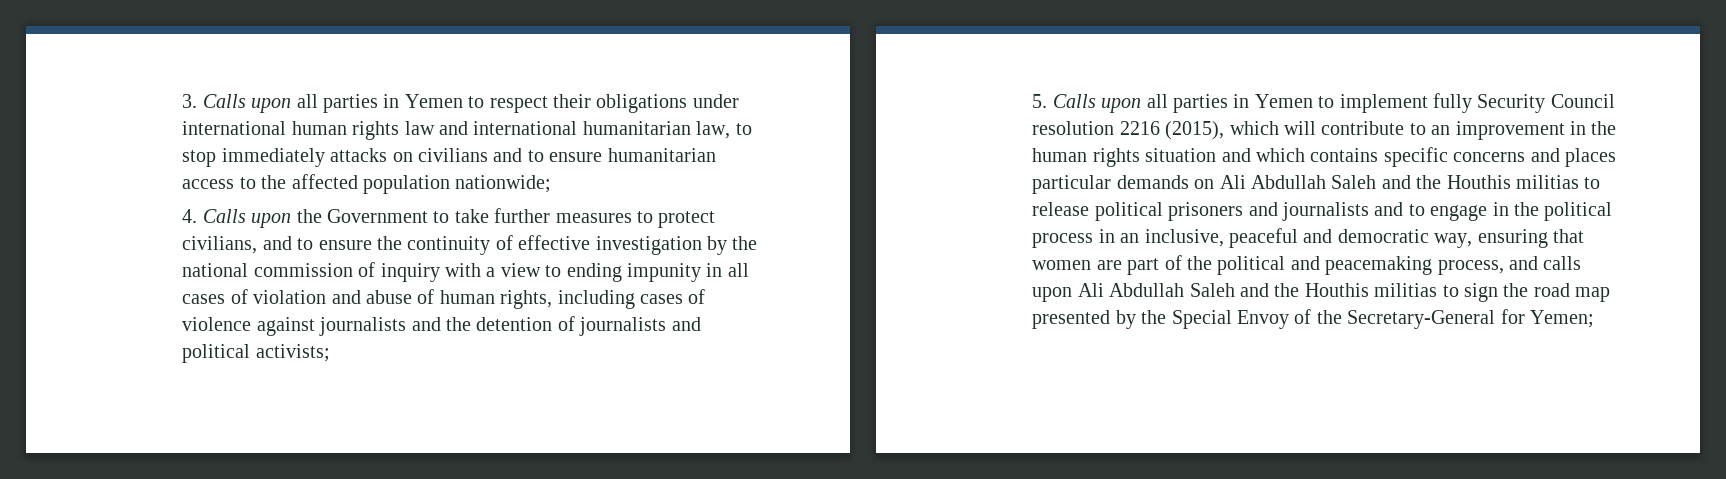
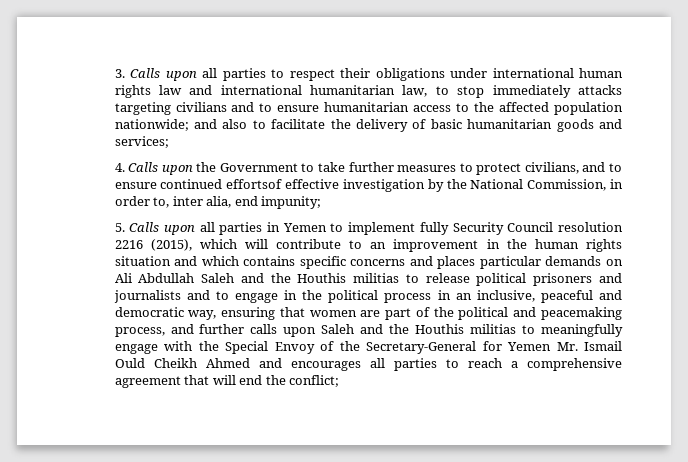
- 3. Calls upon all parties in Yemen to respect their obligations under international human rights law and international humanitarian law, to stop immediately attacks on civilians and to ensure humanitarian access to the affected population nationwide;
+ 3. Calls upon all parties to respect their obligations under international human rights law and international humanitarian law, to stop immediately attacks targeting civilians and to ensure humanitarian access to the affected population nationwide; and also to facilitate the delivery of basic humanitarian goods and services;
- 4. Calls upon the Government to take further measures to protect civilians, and to ensure the continuity of effective investigation by the national commission of inquiry with a view to ending impunity in all cases of violation and abuse of human rights, including cases of violence against journalists and the detention of journalists and political activists;
+ 4. Calls upon the Government to take further measures to protect civilians, and to ensure continued effortsof effective investigation by the National Commission, in order to, inter alia, end impunity;
- 5. Calls upon all parties in Yemen to implement fully Security Council resolution 2216 (2015), which will contribute to an improvement in the human rights situation and which contains specific concerns and places particular demands on Ali Abdullah Saleh and the Houthis militias to release political prisoners and journalists and to engage in the political process in an inclusive, peaceful and democratic way, ensuring that women are part of the political and peacemaking process, and calls upon Ali Abdullah Saleh and the Houthis militias to sign the road map presented by the Special Envoy of the Secretary-General for Yemen;
+ 5. Calls upon all parties in Yemen to implement fully Security Council resolution 2216 (2015), which will contribute to an improvement in the human rights situation and which contains specific concerns and places particular demands on Ali Abdullah Saleh and the Houthis militias to release political prisoners and journalists and to engage in the political process in an inclusive, peaceful and democratic way, ensuring that women are part of the political and peacemaking process, and further calls upon Saleh and the Houthis militias to meaningfully engage with the Special Envoy of the Secretary-General for Yemen Mr. Ismail Ould Cheikh Ahmed and encourages all parties to reach a comprehensive agreement that will end the conflict;

